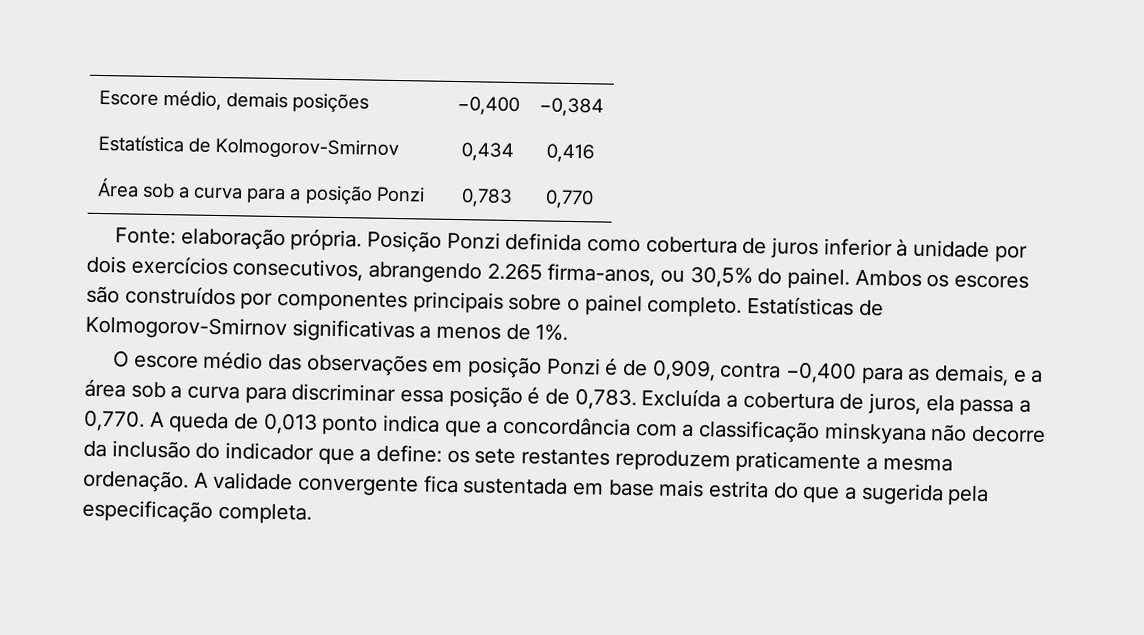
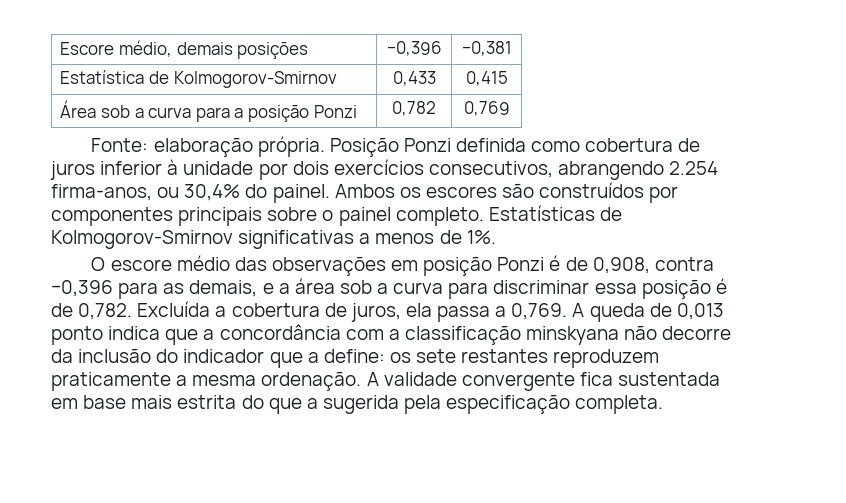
- Escore médio, demais posições | −0,400 | −0,384
+ Escore médio, demais posições | −0,396 | −0,381
- Estatística de Kolmogorov-Smirnov | 0,434 | 0,416
+ Estatística de Kolmogorov-Smirnov | 0,433 | 0,415
- Área sob a curva para a posição Ponzi | 0,783 | 0,770
+ Área sob a curva para a posição Ponzi | 0,782 | 0,769
- Posição Ponzi definida como cobertura de juros inferior à unidade por dois exercícios consecutivos, abrangendo 2.265 firma-anos, ou 30,5% do painel.
+ Posição Ponzi definida como cobertura de juros inferior à unidade por dois exercícios consecutivos, abrangendo 2.254 firma-anos, ou 30,4% do painel.
- O escore médio das observações em posição Ponzi é de 0,909, contra −0,400 para as demais, e a área sob a curva para discriminar essa posição é de 0,783.
+ O escore médio das observações em posição Ponzi é de 0,908, contra −0,396 para as demais, e a área sob a curva para discriminar essa posição é de 0,782.
- Excluída a cobertura de juros, ela passa a 0,770.
+ Excluída a cobertura de juros, ela passa a 0,769.

